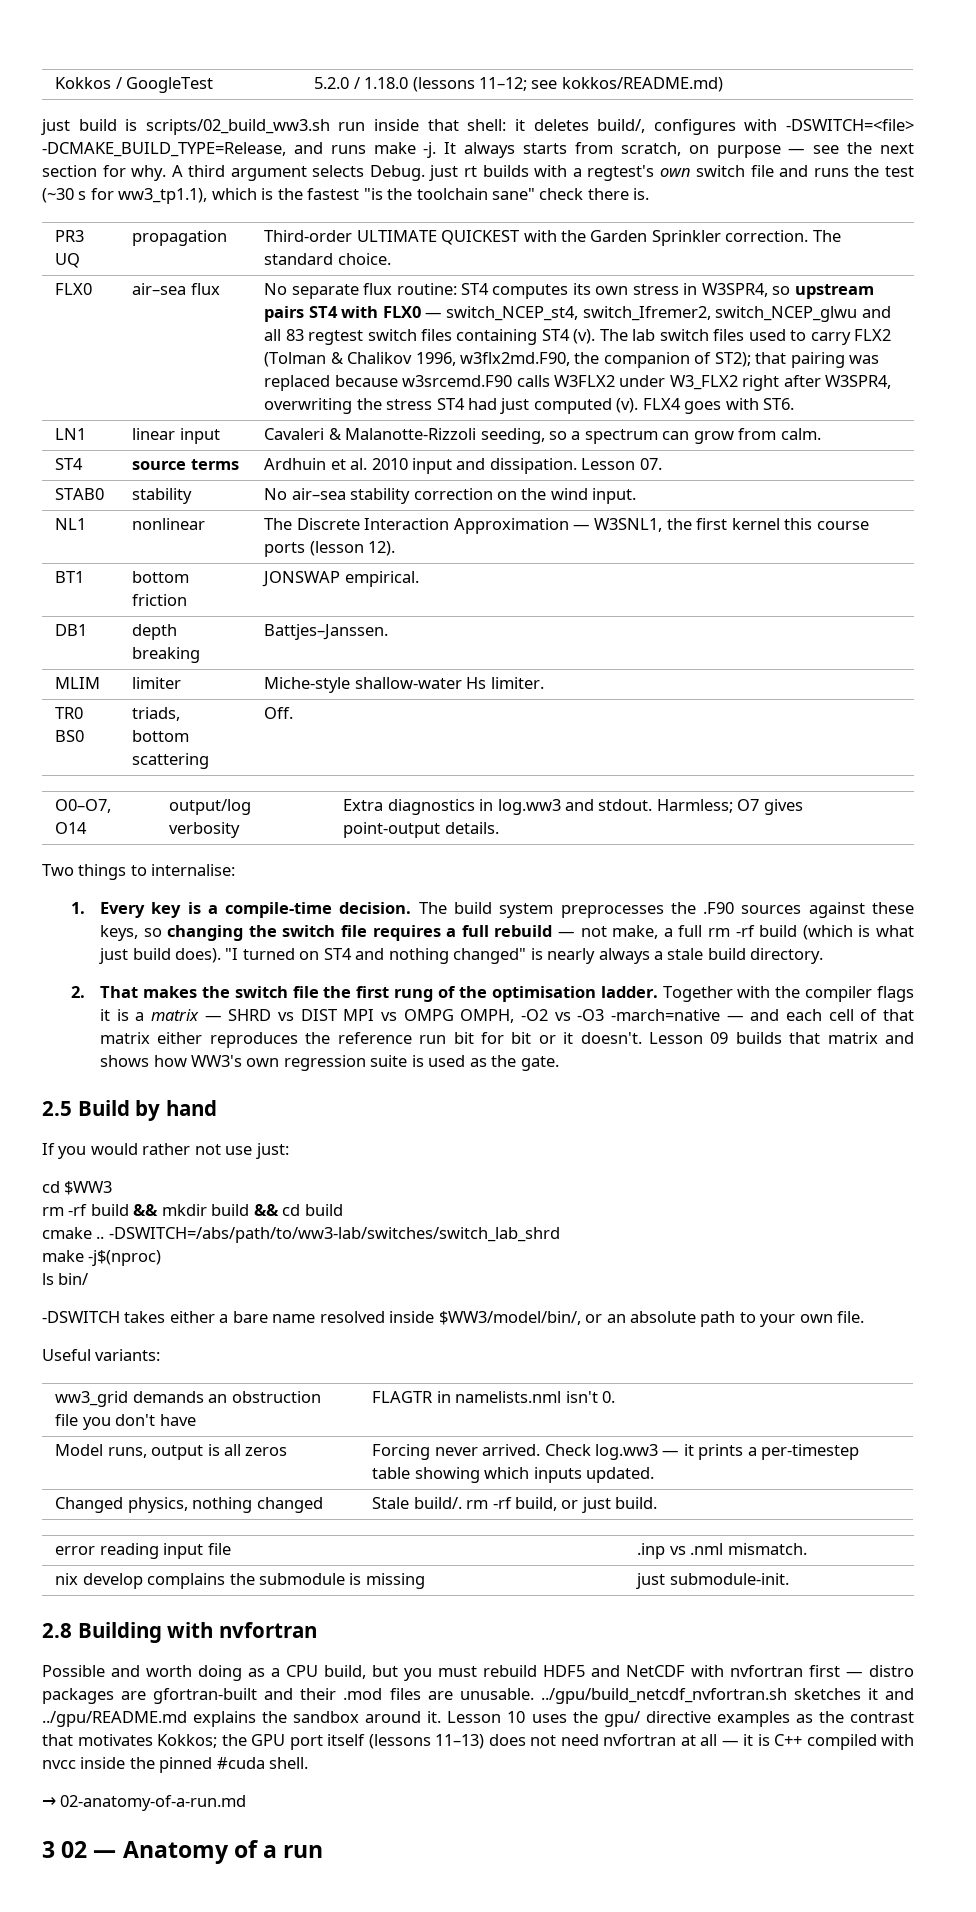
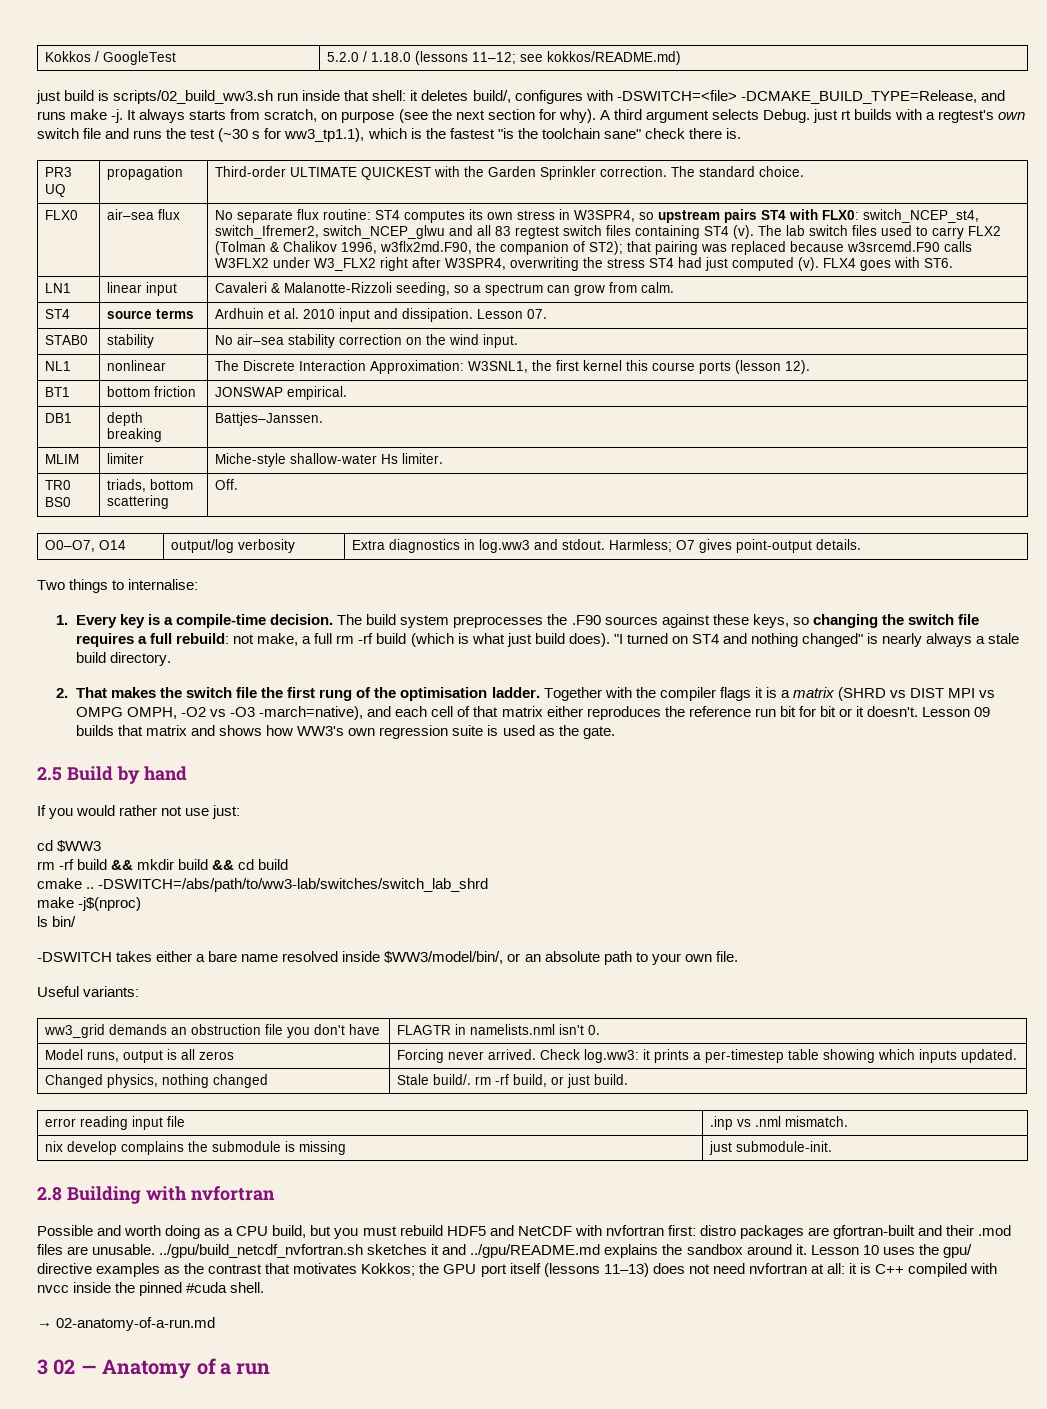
- It always starts from scratch, on purpose — see the next section for why.
+ It always starts from scratch, on purpose (see the next section for why).
- No separate flux routine: ST4 computes its own stress in W3SPR4, so upstream pairs ST4 with FLX0 — switch_NCEP_st4, switch_Ifremer2, switch_NCEP_glwu and all 83 regtest switch files containing ST4 (v).
+ No separate flux routine: ST4 computes its own stress in W3SPR4, so upstream pairs ST4 with FLX0: switch_NCEP_st4, switch_Ifremer2, switch_NCEP_glwu and all 83 regtest switch files containing ST4 (v).
- NL1 | nonlinear | The Discrete Interaction Approximation — W3SNL1, the first kernel this course ports (lesson 12).
+ NL1 | nonlinear | The Discrete Interaction Approximation: W3SNL1, the first kernel this course ports (lesson 12).
- The build system preprocesses the .F90 sources against these keys, so changing the switch file requires a full rebuild — not make, a full rm -rf build (which is what just build does).
+ The build system preprocesses the .F90 sources against these keys, so changing the switch file requires a full rebuild: not make, a full rm -rf build (which is what just build does).
- Together with the compiler flags it is a matrix — SHRD vs DIST MPI vs OMPG OMPH, -O2 vs -O3 -march=native — and each cell of that matrix either reproduces the reference run bit for bit or it doesn't.
+ Together with the compiler flags it is a matrix (SHRD vs DIST MPI vs OMPG OMPH, -O2 vs -O3 -march=native), and each cell of that matrix either reproduces the reference run bit for bit or it doesn't.
- Model runs, output is all zeros | Forcing never arrived. Check log.ww3 — it prints a per-timestep table showing which inputs updated.
+ Model runs, output is all zeros | Forcing never arrived. Check log.ww3: it prints a per-timestep table showing which inputs updated.
- Possible and worth doing as a CPU build, but you must rebuild HDF5 and NetCDF with nvfortran first — distro packages are gfortran-built and their .mod files are unusable. ../gpu/build_netcdf_nvfortran.sh sketches it and ../gpu/README.md explains the sandbox around it.
+ Possible and worth doing as a CPU build, but you must rebuild HDF5 and NetCDF with nvfortran first: distro packages are gfortran-built and their .mod files are unusable. ../gpu/build_netcdf_nvfortran.sh sketches it and ../gpu/README.md explains the sandbox around it.
- Lesson 10 uses the gpu/ directive examples as the contrast that motivates Kokkos; the GPU port itself (lessons 11–13) does not need nvfortran at all — it is C++ compiled with nvcc inside the pinned #cuda shell.
+ Lesson 10 uses the gpu/ directive examples as the contrast that motivates Kokkos; the GPU port itself (lessons 11–13) does not need nvfortran at all: it is C++ compiled with nvcc inside the pinned #cuda shell.

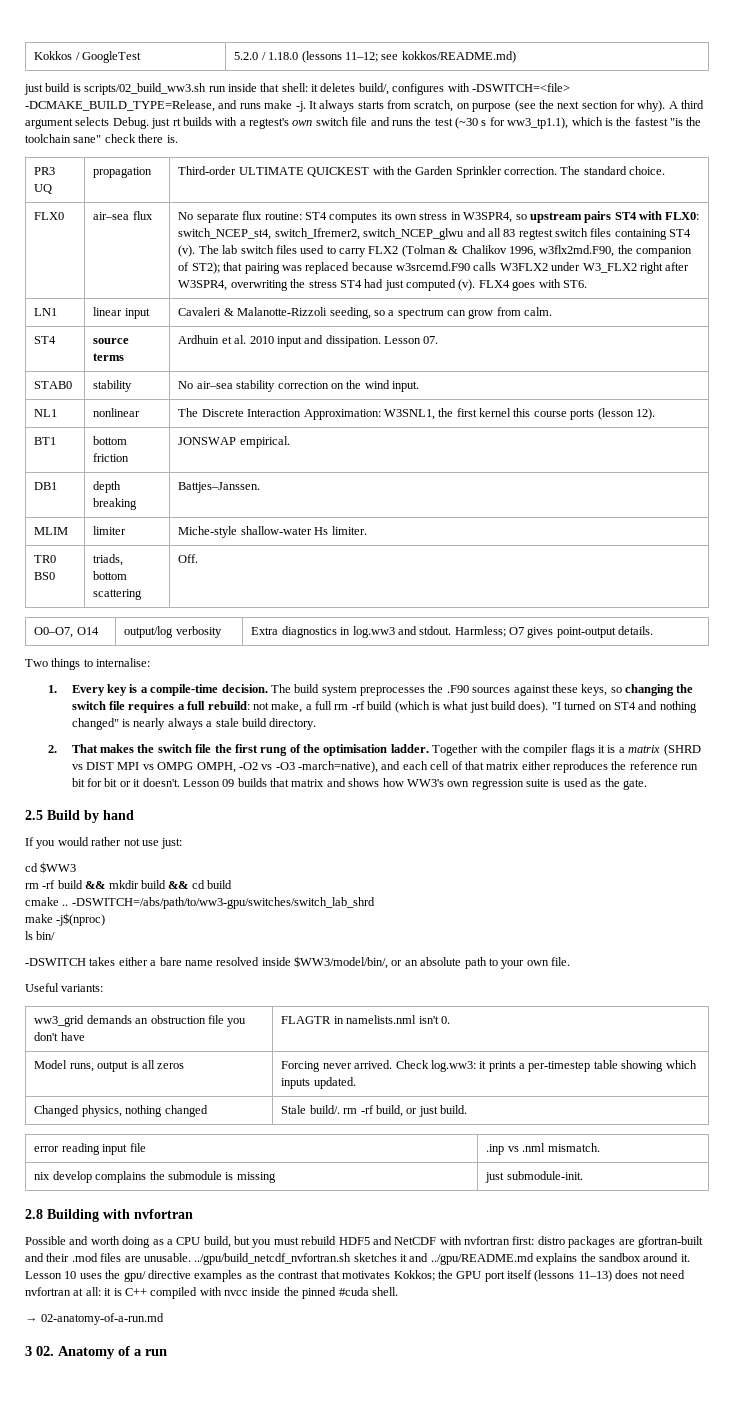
- -DSWITCH=/abs/path/to/ww3-lab/switches/switch_lab_shrd
+ -DSWITCH=/abs/path/to/ww3-gpu/switches/switch_lab_shrd
- 3 02 — Anatomy of a run
+ 3 02. Anatomy of a run

